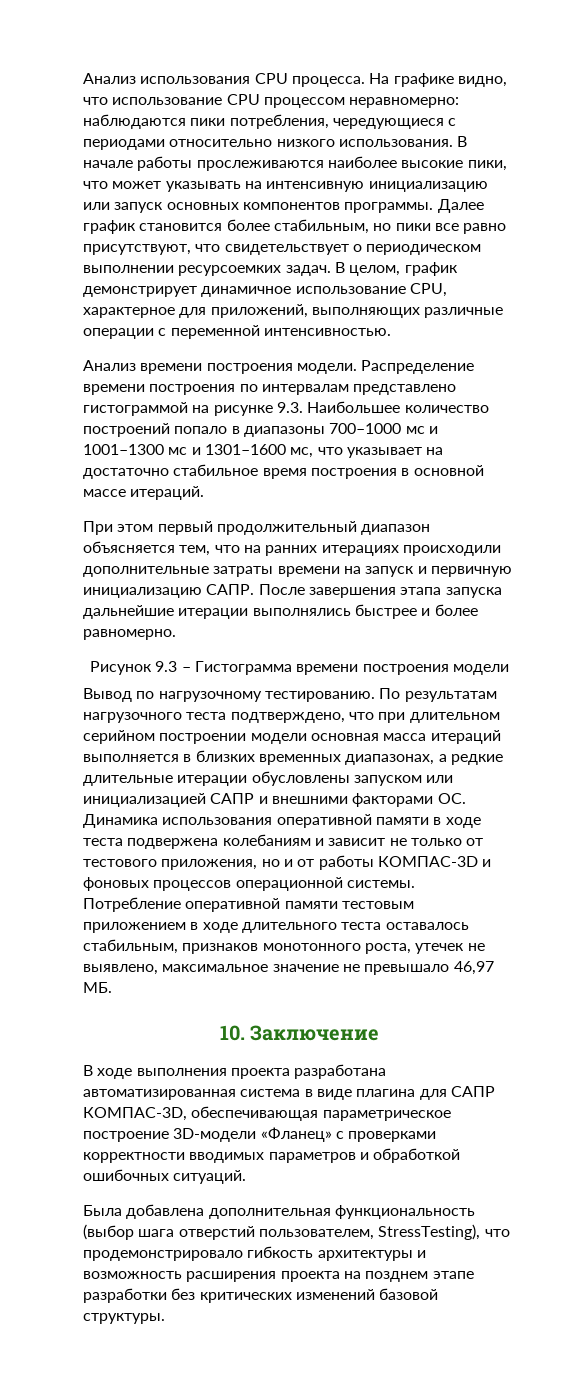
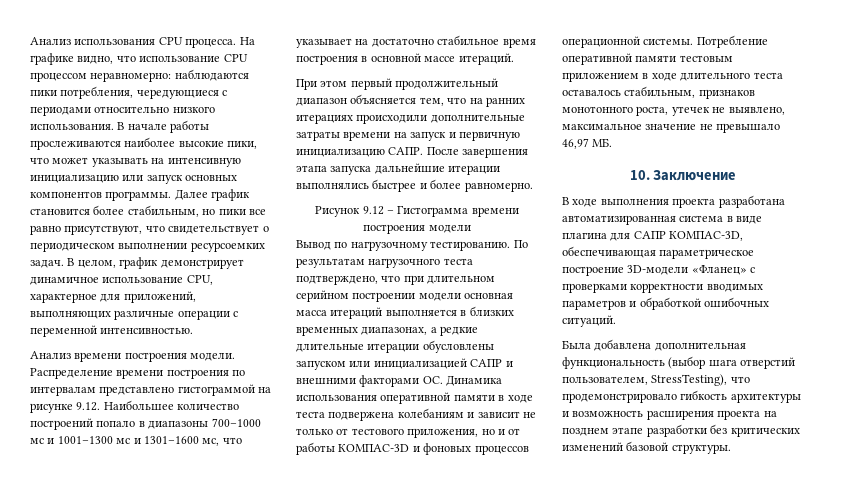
- Распределение времени построения по интервалам представлено гистограммой на рисунке 9.3. Наибольшее количество построений попало в диапазоны 700–1000 мс и 1001–1300 мс и 1301–1600 мс, что указывает на достаточно стабильное время построения в основной массе итераций.
+ Распределение времени построения по интервалам представлено гистограммой на рисунке 9.12. Наибольшее количество построений попало в диапазоны 700–1000 мс и 1001–1300 мс и 1301–1600 мс, что указывает на достаточно стабильное время построения в основной массе итераций.
- Рисунок 9.3 – Гистограмма времени построения модели
+ Рисунок 9.12 – Гистограмма времени построения модели

